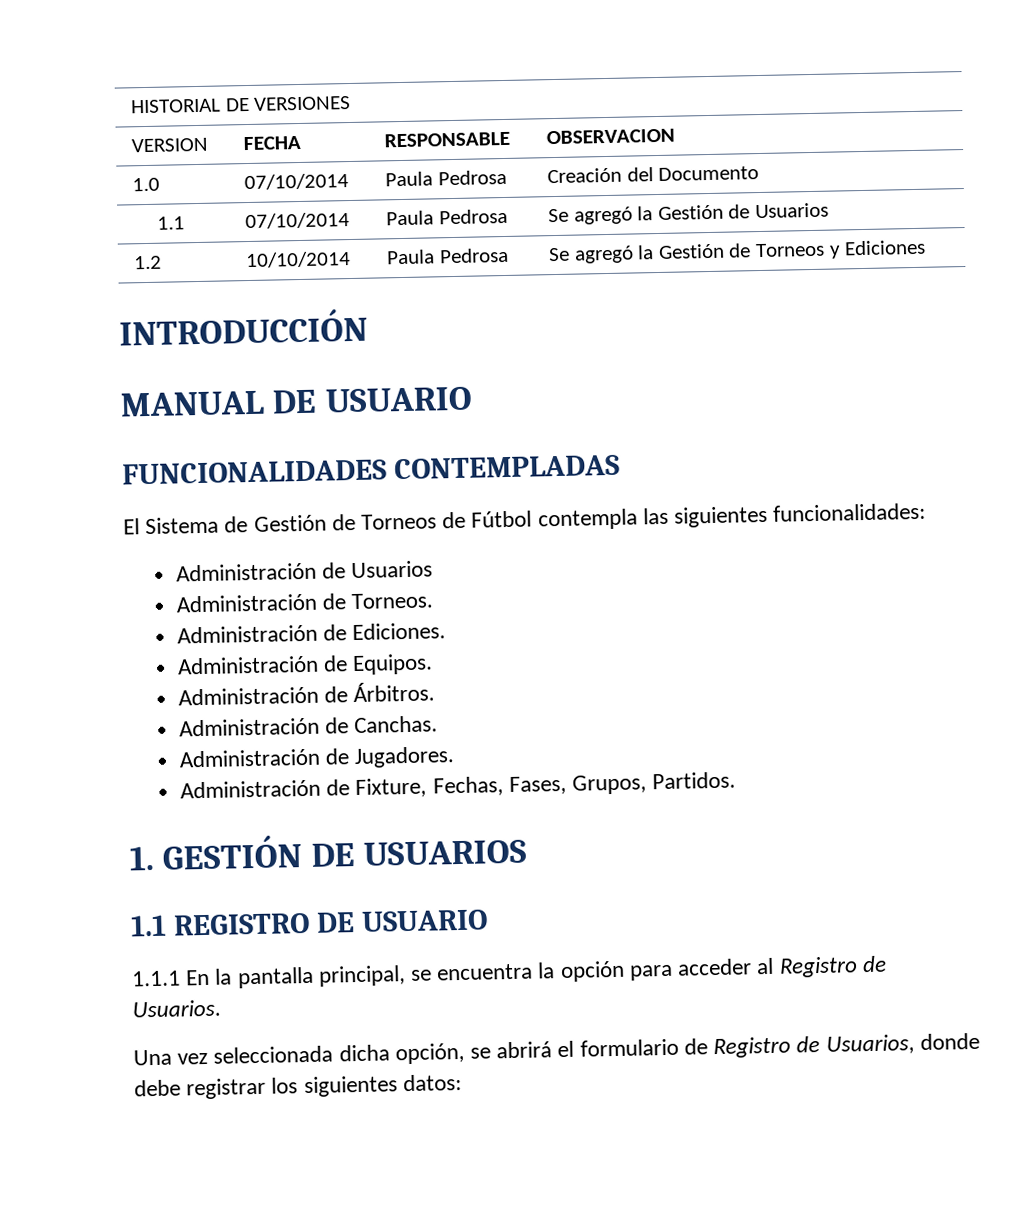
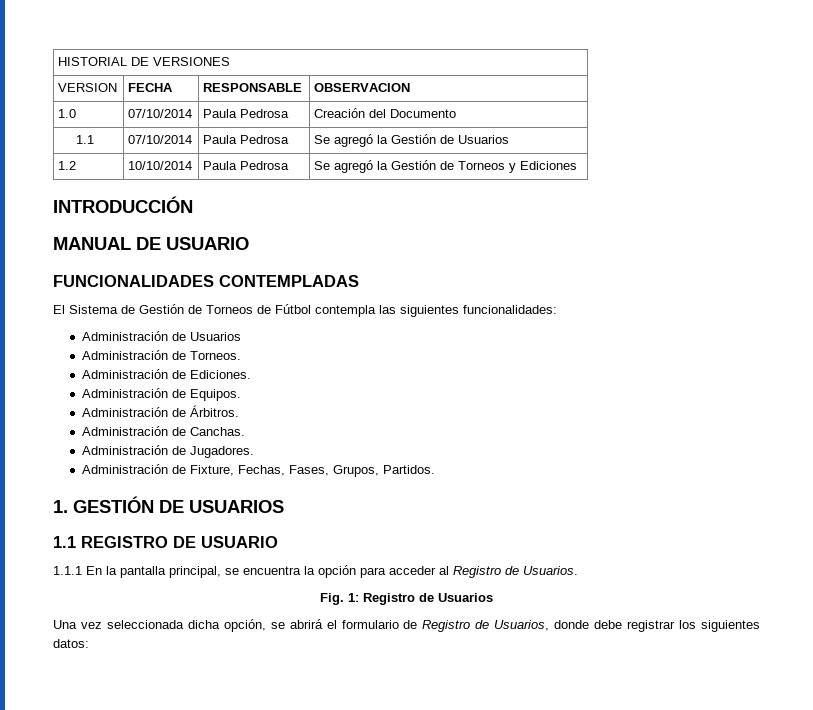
+ Fig. 1: Registro de Usuarios

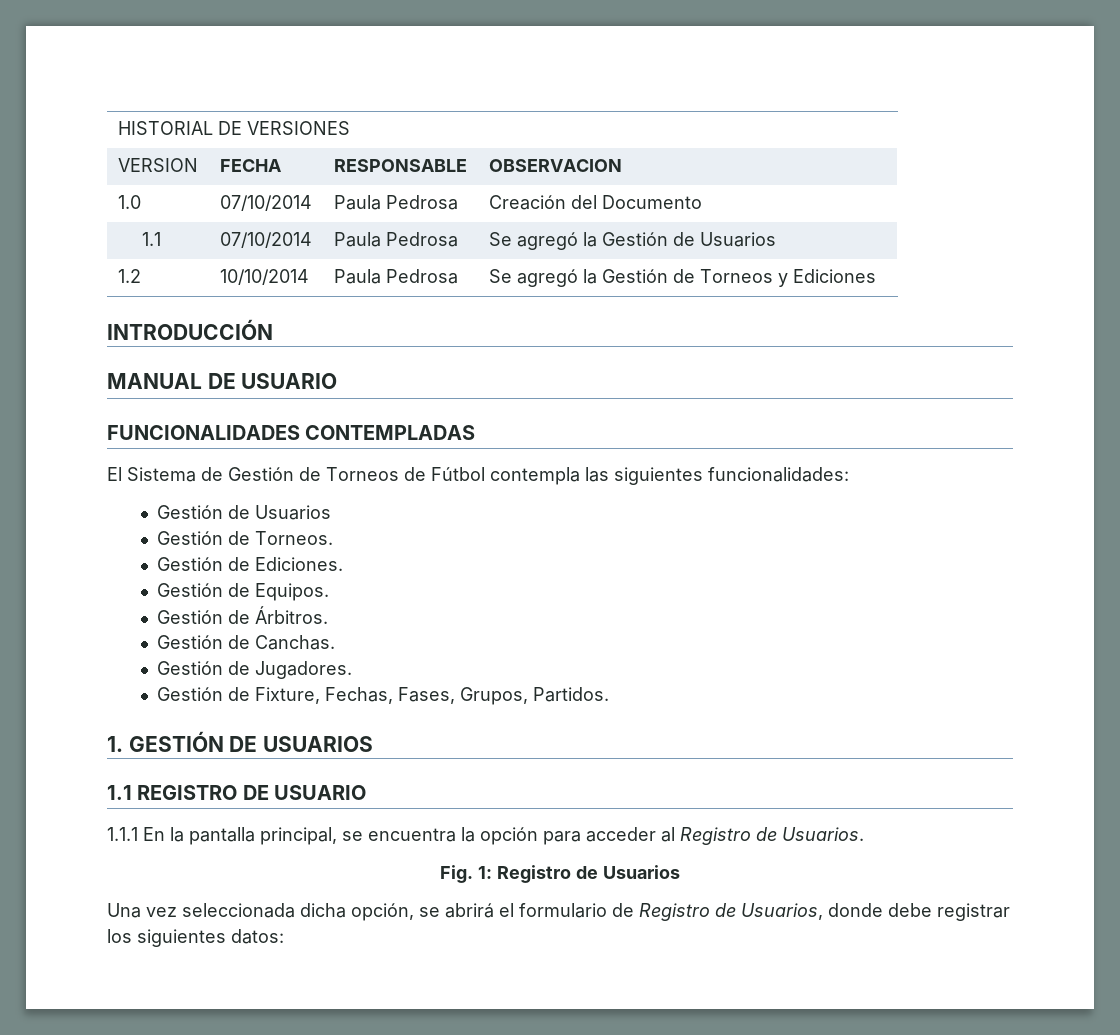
  El Sistema de Gestión de Torneos de Fútbol contempla las siguientes funcionalidades:
- Administración de Usuarios
- Administración de Torneos.
+ Gestión de Usuarios
+ Gestión de Torneos.
- Administración de Ediciones.
+ Gestión de Ediciones.
- Administración de Equipos.
+ Gestión de Equipos.
- Administración de Árbitros.
+ Gestión de Árbitros.
- Administración de Canchas.
+ Gestión de Canchas.
- Administración de Jugadores.
+ Gestión de Jugadores.
- Administración de Fixture, Fechas, Fases, Grupos, Partidos.
+ Gestión de Fixture, Fechas, Fases, Grupos, Partidos.

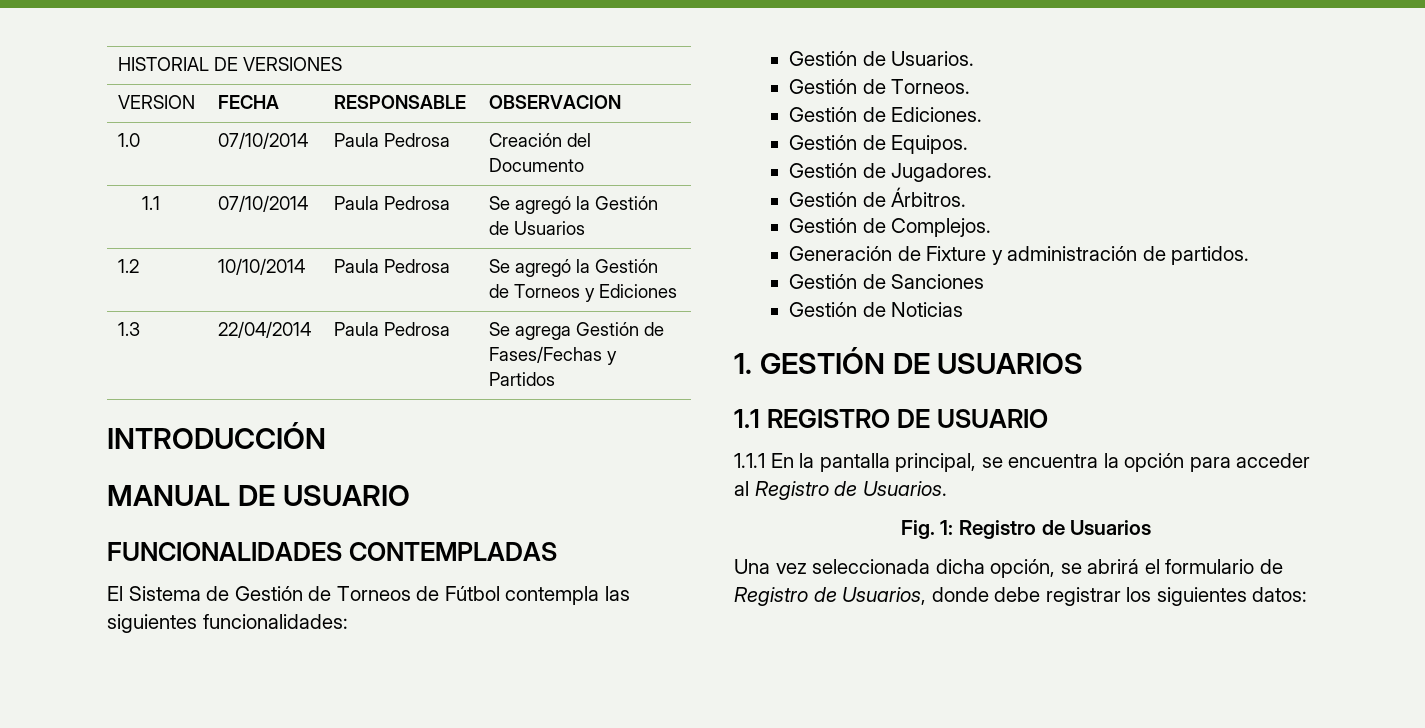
+ 1.3 | 22/04/2014 | Paula Pedrosa | Se agrega Gestión de Fases/Fechas y Partidos
  El Sistema de Gestión de Torneos de Fútbol contempla las siguientes funcionalidades:
- Gestión de Usuarios
+ Gestión de Usuarios.
+ Gestión de Jugadores.
- Gestión de Canchas.
- Gestión de Jugadores.
- Gestión de Fixture, Fechas, Fases, Grupos, Partidos.
+ Gestión de Complejos.
+ Generación de Fixture y administración de partidos.
+ Gestión de Sanciones
+ Gestión de Noticias

